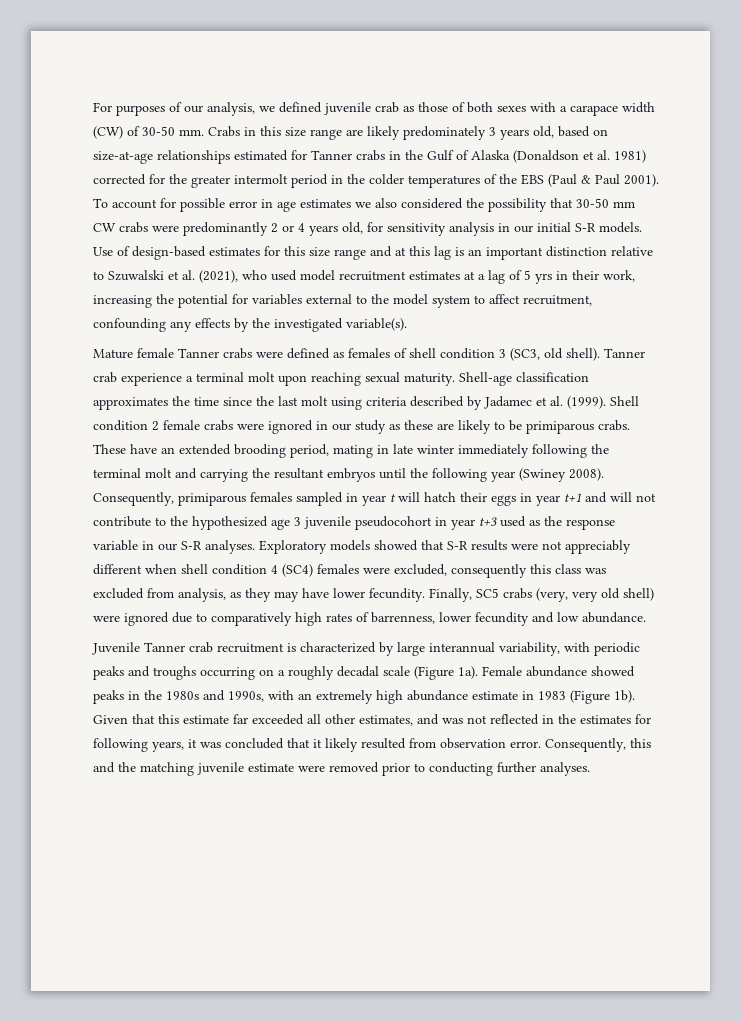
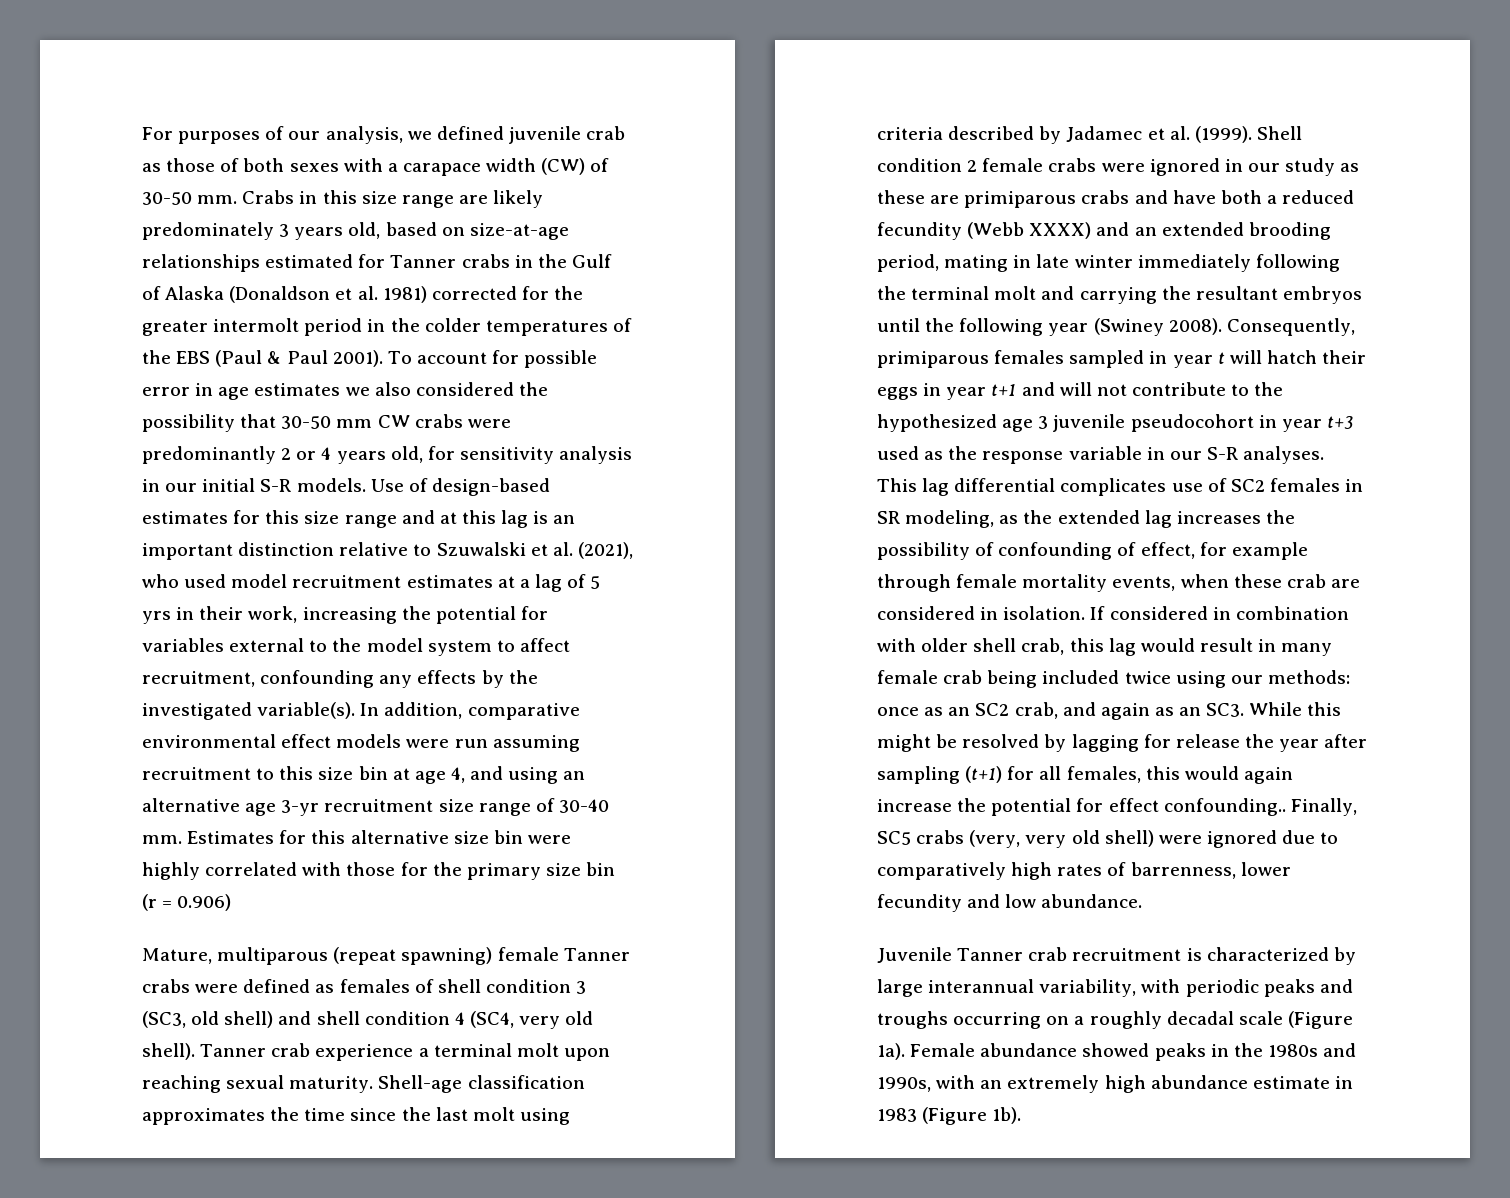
- Use of design-based estimates for this size range and at this lag is an important distinction relative to Szuwalski et al. (2021), who used model recruitment estimates at a lag of 5 yrs in their work, increasing the potential for variables external to the model system to affect recruitment, confounding any effects by the investigated variable(s).
- Mature female Tanner crabs were defined as females of shell condition 3 (SC3, old shell).
+ Use of design-based estimates for this size range and at this lag is an important distinction relative to Szuwalski et al. (2021), who used model recruitment estimates at a lag of 5 yrs in their work, increasing the potential for variables external to the model system to affect recruitment, confounding any effects by the investigated variable(s). In addition, comparative environmental effect models were run assuming recruitment to this size bin at age 4, and using an alternative age 3-yr recruitment size range of 30-40 mm. Estimates for this alternative size bin were highly correlated with those for the primary size bin (r = 0.906)
+ Mature, multiparous (repeat spawning) female Tanner crabs were defined as females of shell condition 3 (SC3, old shell) and shell condition 4 (SC4, very old shell).
- Shell condition 2 female crabs were ignored in our study as these are likely to be primiparous crabs. These have an extended brooding period, mating in late winter immediately following the terminal molt and carrying the resultant embryos until the following year (Swiney 2008).
+ Shell condition 2 female crabs were ignored in our study as these are primiparous crabs and have both a reduced fecundity (Webb XXXX) and an extended brooding period, mating in late winter immediately following the terminal molt and carrying the resultant embryos until the following year (Swiney 2008).
- Exploratory models showed that S-R results were not appreciably different when shell condition 4 (SC4) females were excluded, consequently this class was excluded from analysis, as they may have lower fecundity.
+ This lag differential complicates use of SC2 females in SR modeling, as the extended lag increases the possibility of confounding of effect, for example through female mortality events, when these crab are considered in isolation. If considered in combination with older shell crab, this lag would result in many female crab being included twice using our methods: once as an SC2 crab, and again as an SC3. While this might be resolved by lagging for release the year after sampling (t+1) for all females, this would again increase the potential for effect confounding..
- Given that this estimate far exceeded all other estimates, and was not reflected in the estimates for following years, it was concluded that it likely resulted from observation error. Consequently, this and the matching juvenile estimate were removed prior to conducting further analyses.

